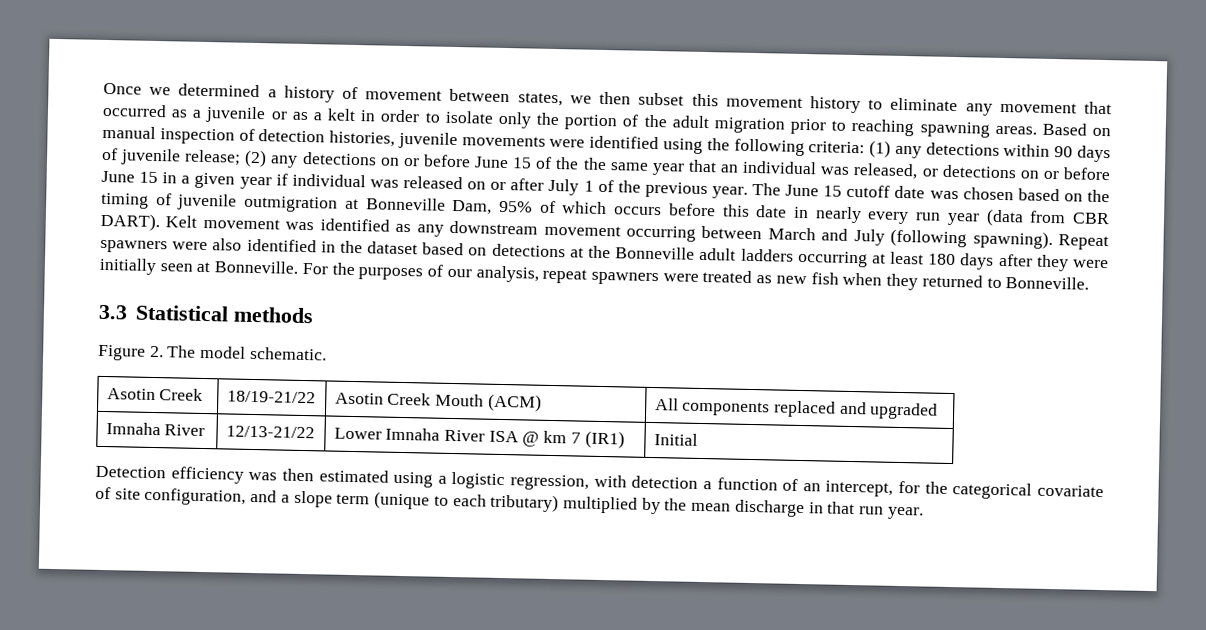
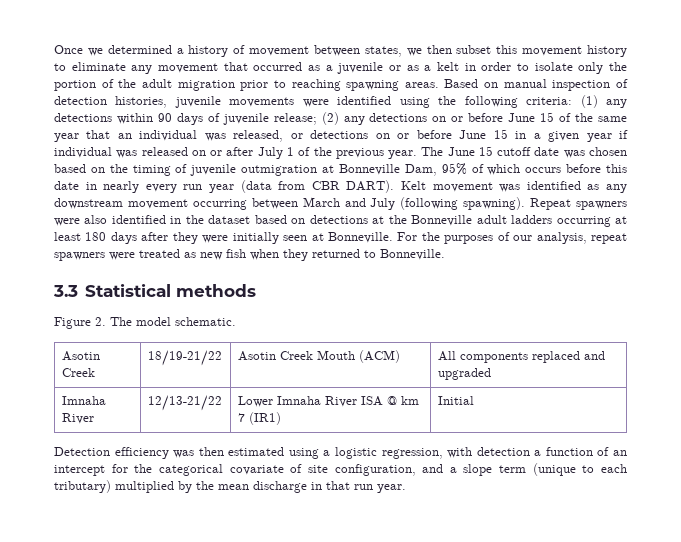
- (2) any detections on or before June 15 of the the same year that an individual was released, or detections on or before June 15 in a given year if individual was released on or after July 1 of the previous year.
+ (2) any detections on or before June 15 of the same year that an individual was released, or detections on or before June 15 in a given year if individual was released on or after July 1 of the previous year.
- Detection efficiency was then estimated using a logistic regression, with detection a function of an intercept, for the categorical covariate of site configuration, and a slope term (unique to each tributary) multiplied by the mean discharge in that run year.
+ Detection efficiency was then estimated using a logistic regression, with detection a function of an intercept for the categorical covariate of site configuration, and a slope term (unique to each tributary) multiplied by the mean discharge in that run year.

